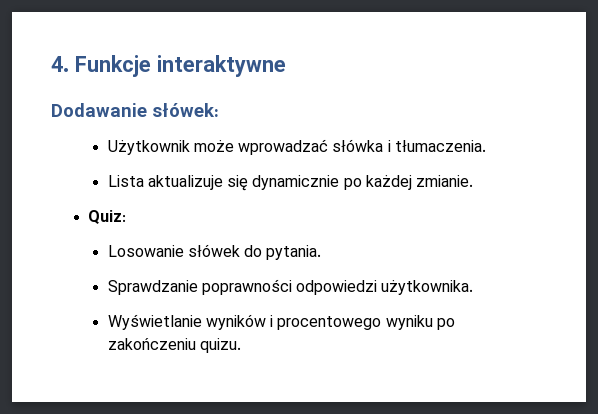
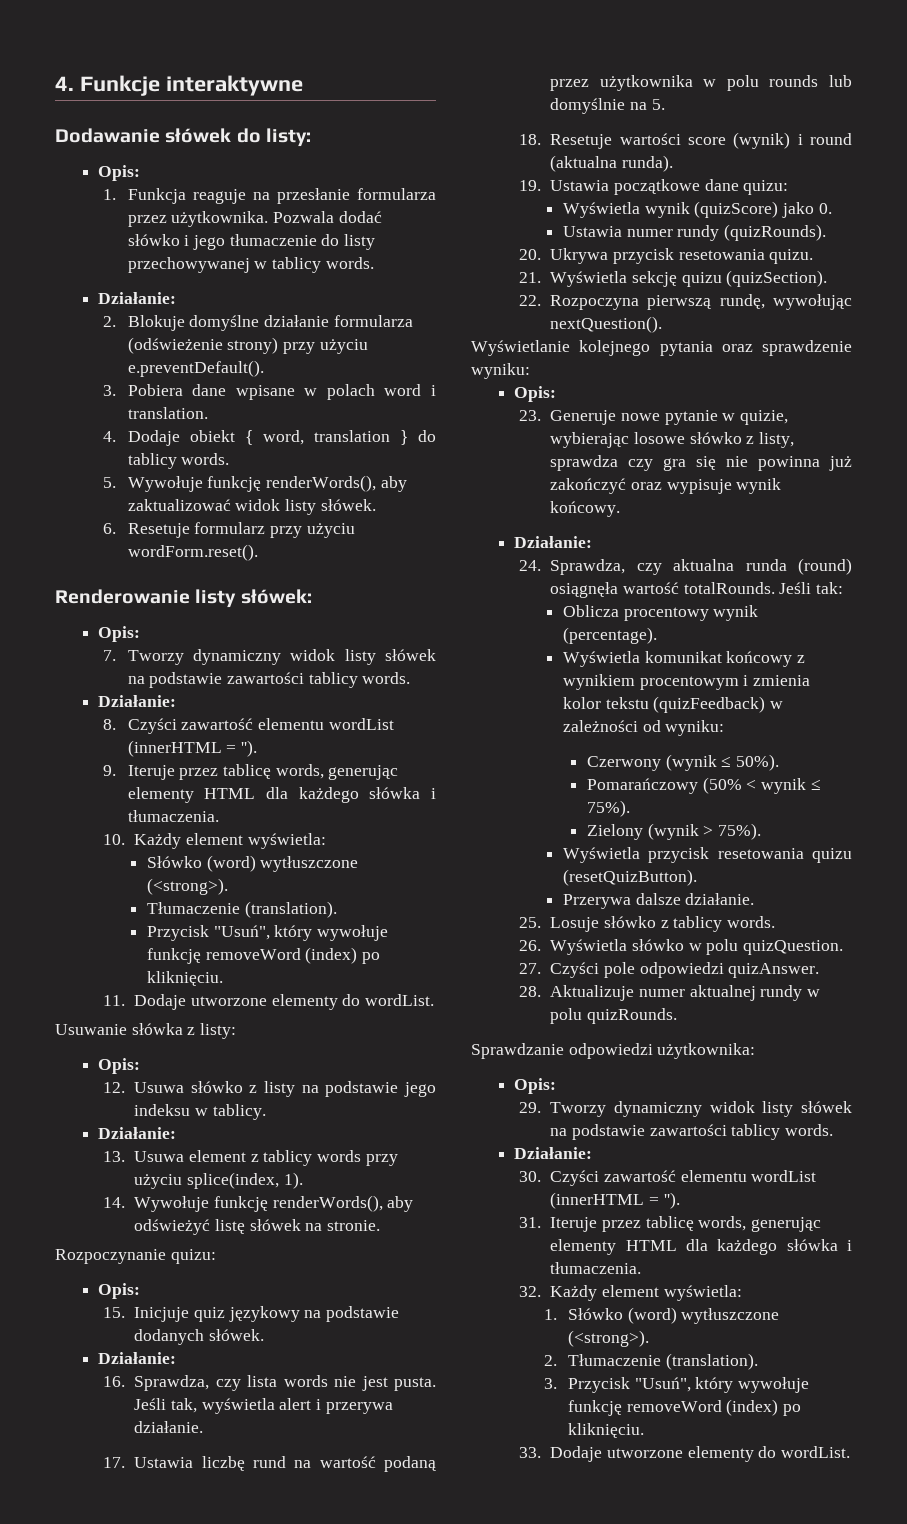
- Dodawanie słówek:
- Użytkownik może wprowadzać słówka i tłumaczenia.
- Lista aktualizuje się dynamicznie po każdej zmianie.
- Quiz:
- Losowanie słówek do pytania.
- Sprawdzanie poprawności odpowiedzi użytkownika.
- Wyświetlanie wyników i procentowego wyniku po zakończeniu quizu.
+ Dodawanie słówek do listy:
+ Opis:
+ 1. Funkcja reaguje na przesłanie formularza przez użytkownika. Pozwala dodać słówko i jego tłumaczenie do listy przechowywanej w tablicy words.
+ Działanie:
+ 2. Blokuje domyślne działanie formularza (odświeżenie strony) przy użyciu e.preventDefault().
+ 3. Pobiera dane wpisane w polach word i translation.
+ 4. Dodaje obiekt { word, translation } do tablicy words.
+ 5. Wywołuje funkcję renderWords(), aby zaktualizować widok listy słówek.
+ 6. Resetuje formularz przy użyciu wordForm.reset().
+ Renderowanie listy słówek:
+ Opis:
+ 7. Tworzy dynamiczny widok listy słówek na podstawie zawartości tablicy words.
+ Działanie:
+ 8. Czyści zawartość elementu wordList (innerHTML = '').
+ 9. Iteruje przez tablicę words, generując elementy HTML dla każdego słówka i tłumaczenia.
+ 10. Każdy element wyświetla:
+ Słówko (word) wytłuszczone (<strong>).
+ Tłumaczenie (translation).
+ Przycisk "Usuń", który wywołuje funkcję removeWord (index) po kliknięciu.
+ 11. Dodaje utworzone elementy do wordList.
+ Usuwanie słówka z listy:
+ Opis:
+ 12. Usuwa słówko z listy na podstawie jego indeksu w tablicy.
+ Działanie:
+ 13. Usuwa element z tablicy words przy użyciu splice(index, 1).
+ 14. Wywołuje funkcję renderWords(), aby odświeżyć listę słówek na stronie.
+ Rozpoczynanie quizu:
+ Opis:
+ 15. Inicjuje quiz językowy na podstawie dodanych słówek.
+ Działanie:
+ 16. Sprawdza, czy lista words nie jest pusta. Jeśli tak, wyświetla alert i przerywa działanie.
+ 17. Ustawia liczbę rund na wartość podaną przez użytkownika w polu rounds lub domyślnie na 5.
+ 18. Resetuje wartości score (wynik) i round (aktualna runda).
+ 19. Ustawia początkowe dane quizu:
+ Wyświetla wynik (quizScore) jako 0.
+ Ustawia numer rundy (quizRounds).
+ 20. Ukrywa przycisk resetowania quizu.
+ 21. Wyświetla sekcję quizu (quizSection).
+ 22. Rozpoczyna pierwszą rundę, wywołując nextQuestion().
+ Wyświetlanie kolejnego pytania oraz sprawdzenie wyniku:
+ Opis:
+ 23. Generuje nowe pytanie w quizie, wybierając losowe słówko z listy, sprawdza czy gra się nie powinna już zakończyć oraz wypisuje wynik końcowy.
+ Działanie:
+ 24. Sprawdza, czy aktualna runda (round) osiągnęła wartość totalRounds. Jeśli tak:
+ Oblicza procentowy wynik (percentage).
+ Wyświetla komunikat końcowy z wynikiem procentowym i zmienia kolor tekstu (quizFeedback) w zależności od wyniku:
+ Czerwony (wynik ≤ 50%).
+ Pomarańczowy (50% < wynik ≤ 75%).
+ Zielony (wynik > 75%).
+ Wyświetla przycisk resetowania quizu (resetQuizButton).
+ Przerywa dalsze działanie.
+ 25. Losuje słówko z tablicy words.
+ 26. Wyświetla słówko w polu quizQuestion.
+ 27. Czyści pole odpowiedzi quizAnswer.
+ 28. Aktualizuje numer aktualnej rundy w polu quizRounds.
+ Sprawdzanie odpowiedzi użytkownika:
+ Opis:
+ 29. Tworzy dynamiczny widok listy słówek na podstawie zawartości tablicy words.
+ Działanie:
+ 30. Czyści zawartość elementu wordList (innerHTML = '').
+ 31. Iteruje przez tablicę words, generując elementy HTML dla każdego słówka i tłumaczenia.
+ 32. Każdy element wyświetla:
+ 1. Słówko (word) wytłuszczone (<strong>).
+ 2. Tłumaczenie (translation).
+ 3. Przycisk "Usuń", który wywołuje funkcję removeWord (index) po kliknięciu.
+ 33. Dodaje utworzone elementy do wordList.

